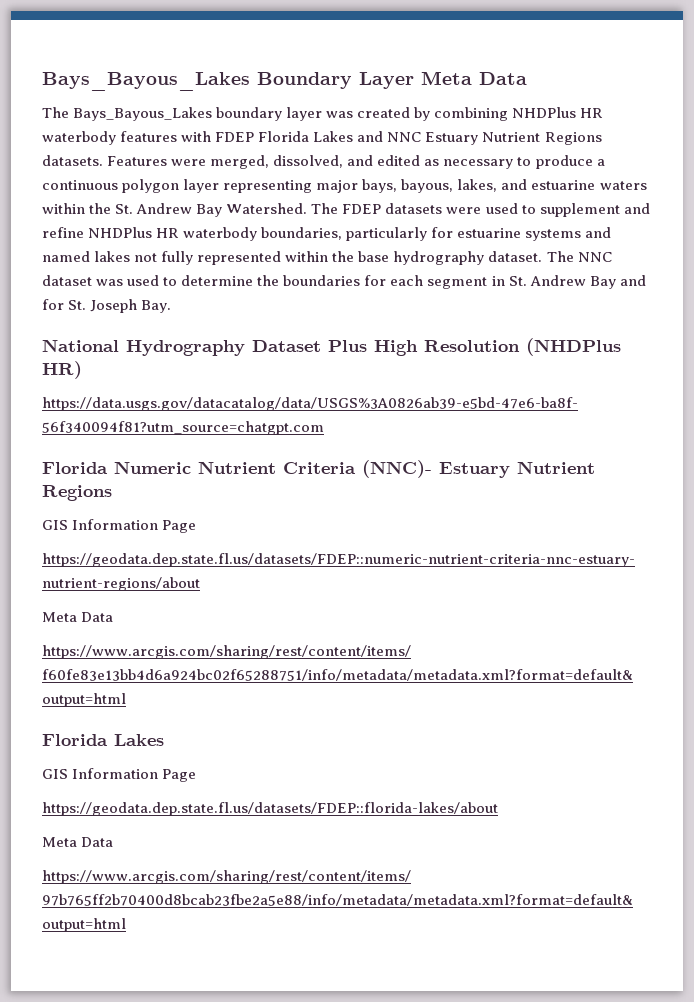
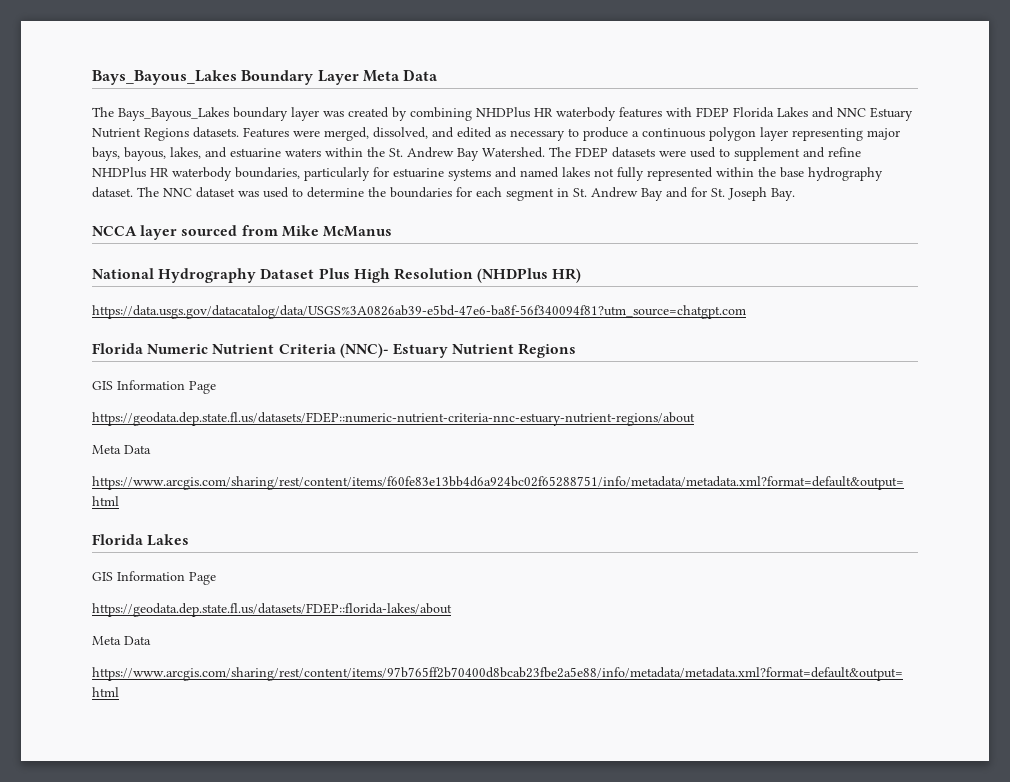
+ NCCA layer sourced from Mike McManus

